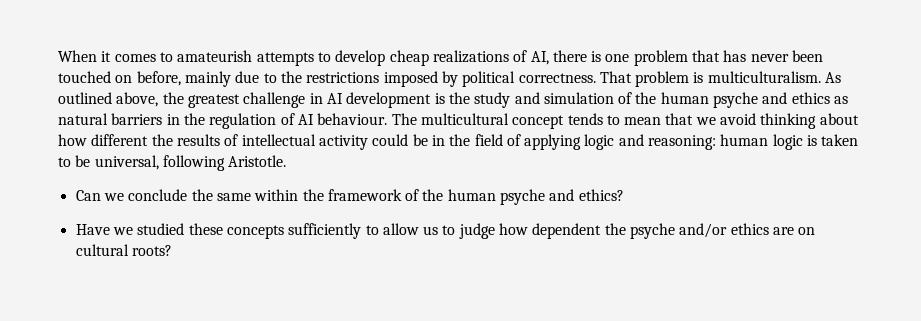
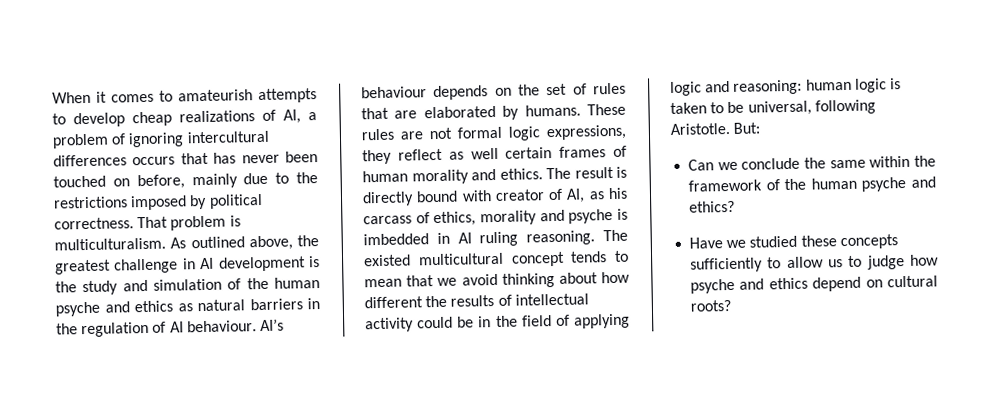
- When it comes to amateurish attempts to develop cheap realizations of AI, there is one problem that has never been touched on before, mainly due to the restrictions imposed by political correctness.
+ When it comes to amateurish attempts to develop cheap realizations of AI, a problem of ignoring intercultural differences occurs that has never been touched on before, mainly due to the restrictions imposed by political correctness.
- The multicultural concept tends to mean that we avoid thinking about how different the results of intellectual activity could be in the field of applying logic and reasoning: human logic is taken to be universal, following Aristotle.
+ AI’s behaviour depends on the set of rules that are elaborated by humans. These rules are not formal logic expressions, they reflect as well certain frames of human morality and ethics. The result is directly bound with creator of AI, as his carcass of ethics, morality and psyche is imbedded in AI ruling reasoning. The existed multicultural concept tends to mean that we avoid thinking about how different the results of intellectual activity could be in the field of applying logic and reasoning: human logic is taken to be universal, following Aristotle. But:
- Have we studied these concepts sufficiently to allow us to judge how dependent the psyche and/or ethics are on cultural roots?
+ Have we studied these concepts sufficiently to allow us to judge how psyche and ethics depend on cultural roots?

